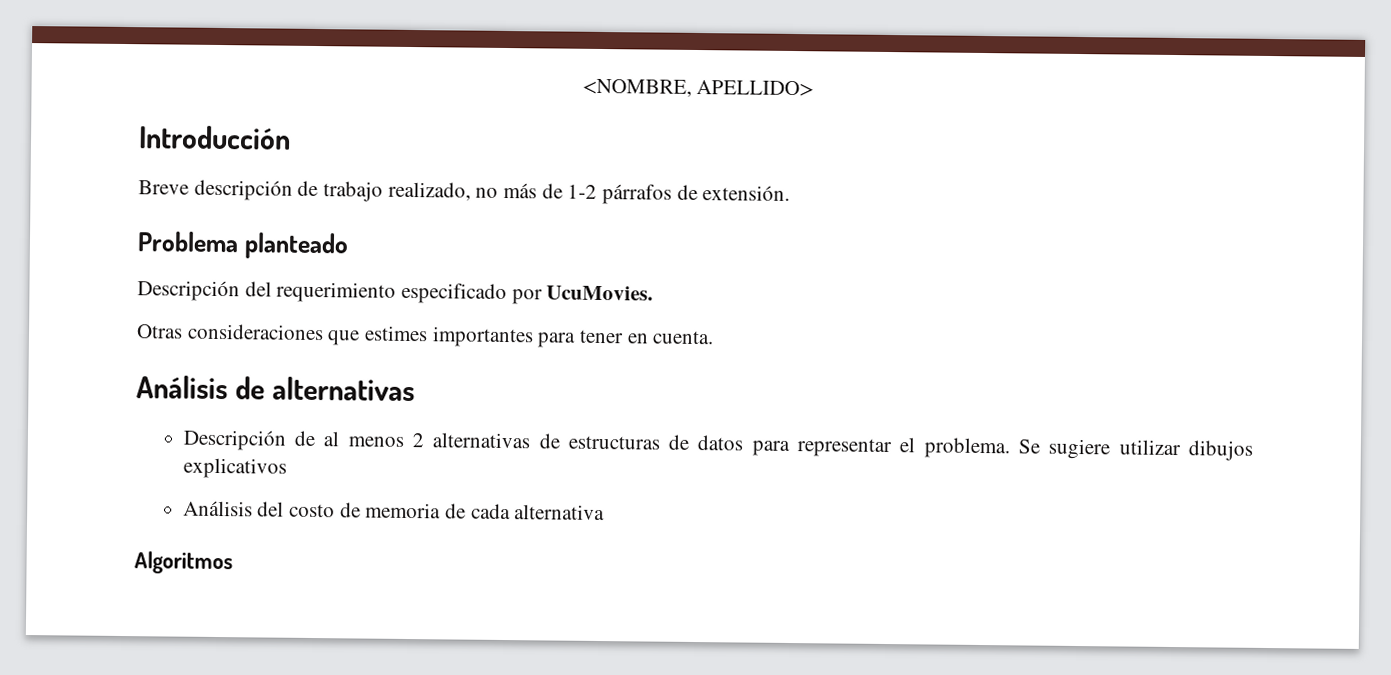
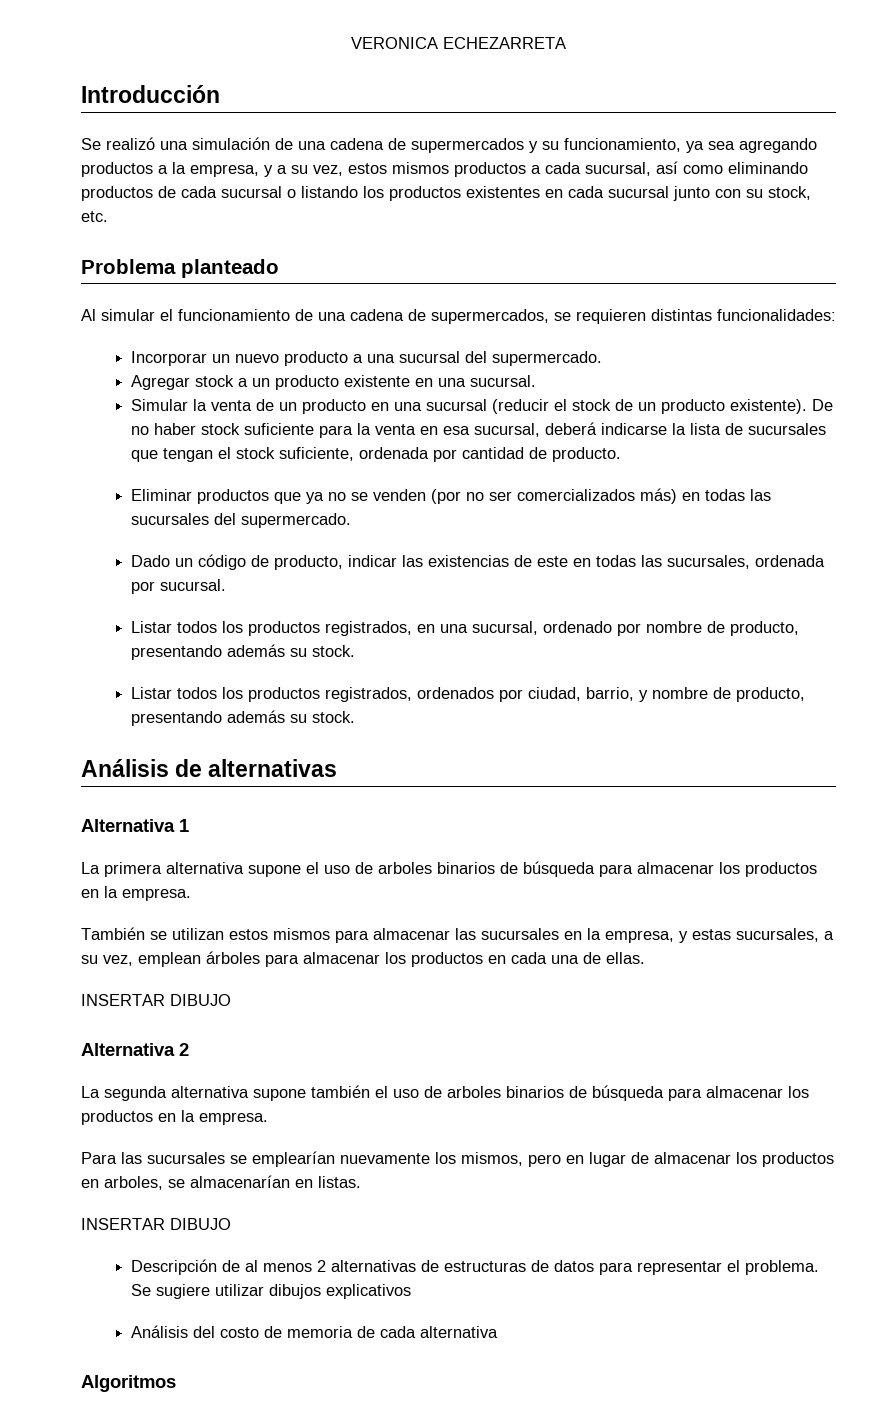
- <NOMBRE, APELLIDO>
+ VERONICA ECHEZARRETA
- Breve descripción de trabajo realizado, no más de 1-2 párrafos de extensión.
+ Se realizó una simulación de una cadena de supermercados y su funcionamiento, ya sea agregando productos a la empresa, y a su vez, estos mismos productos a cada sucursal, así como eliminando productos de cada sucursal o listando los productos existentes en cada sucursal junto con su stock, etc.
  Problema planteado
- Descripción del requerimiento especificado por UcuMovies.
- Otras consideraciones que estimes importantes para tener en cuenta.
+ Al simular el funcionamiento de una cadena de supermercados, se requieren distintas funcionalidades:
+ Incorporar un nuevo producto a una sucursal del supermercado.
+ Agregar stock a un producto existente en una sucursal.
+ Simular la venta de un producto en una sucursal (reducir el stock de un producto existente). De no haber stock suficiente para la venta en esa sucursal, deberá indicarse la lista de sucursales que tengan el stock suficiente, ordenada por cantidad de producto.
+ Eliminar productos que ya no se venden (por no ser comercializados más) en todas las sucursales del supermercado.
+ Dado un código de producto, indicar las existencias de este en todas las sucursales, ordenada por sucursal.
+ Listar todos los productos registrados, en una sucursal, ordenado por nombre de producto, presentando además su stock.
+ Listar todos los productos registrados, ordenados por ciudad, barrio, y nombre de producto, presentando además su stock.
  Análisis de alternativas
+ Alternativa 1
+ La primera alternativa supone el uso de arboles binarios de búsqueda para almacenar los productos en la empresa.
+ También se utilizan estos mismos para almacenar las sucursales en la empresa, y estas sucursales, a su vez, emplean árboles para almacenar los productos en cada una de ellas.
+ INSERTAR DIBUJO
+ Alternativa 2
+ La segunda alternativa supone también el uso de arboles binarios de búsqueda para almacenar los productos en la empresa.
+ Para las sucursales se emplearían nuevamente los mismos, pero en lugar de almacenar los productos en arboles, se almacenarían en listas.
+ INSERTAR DIBUJO

